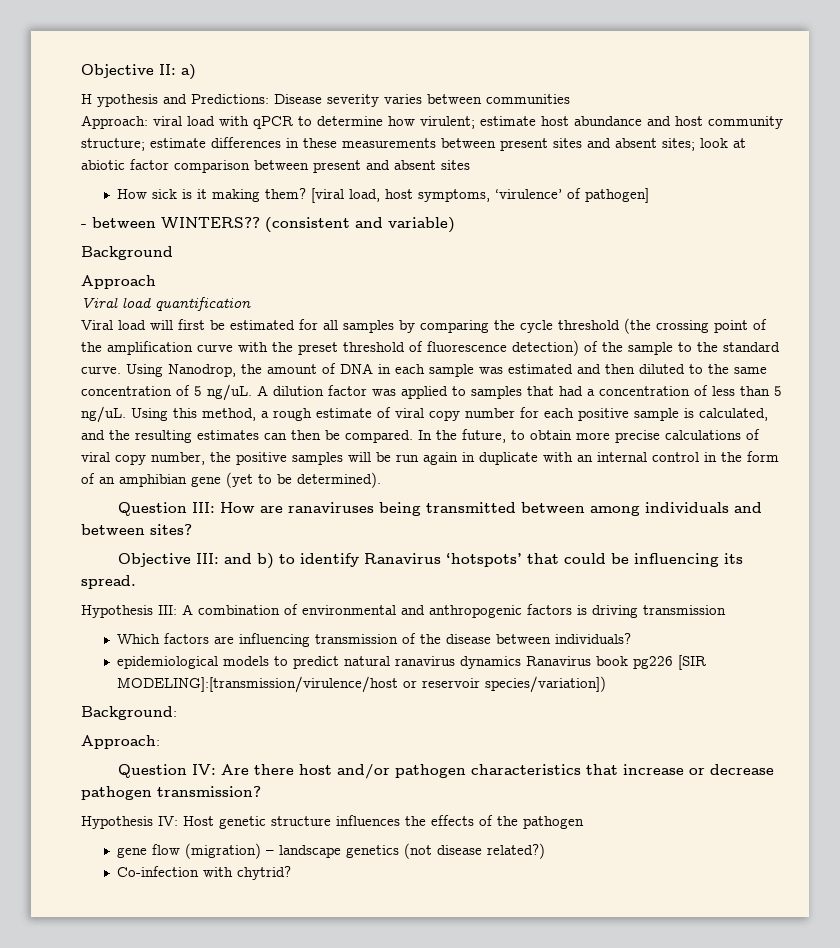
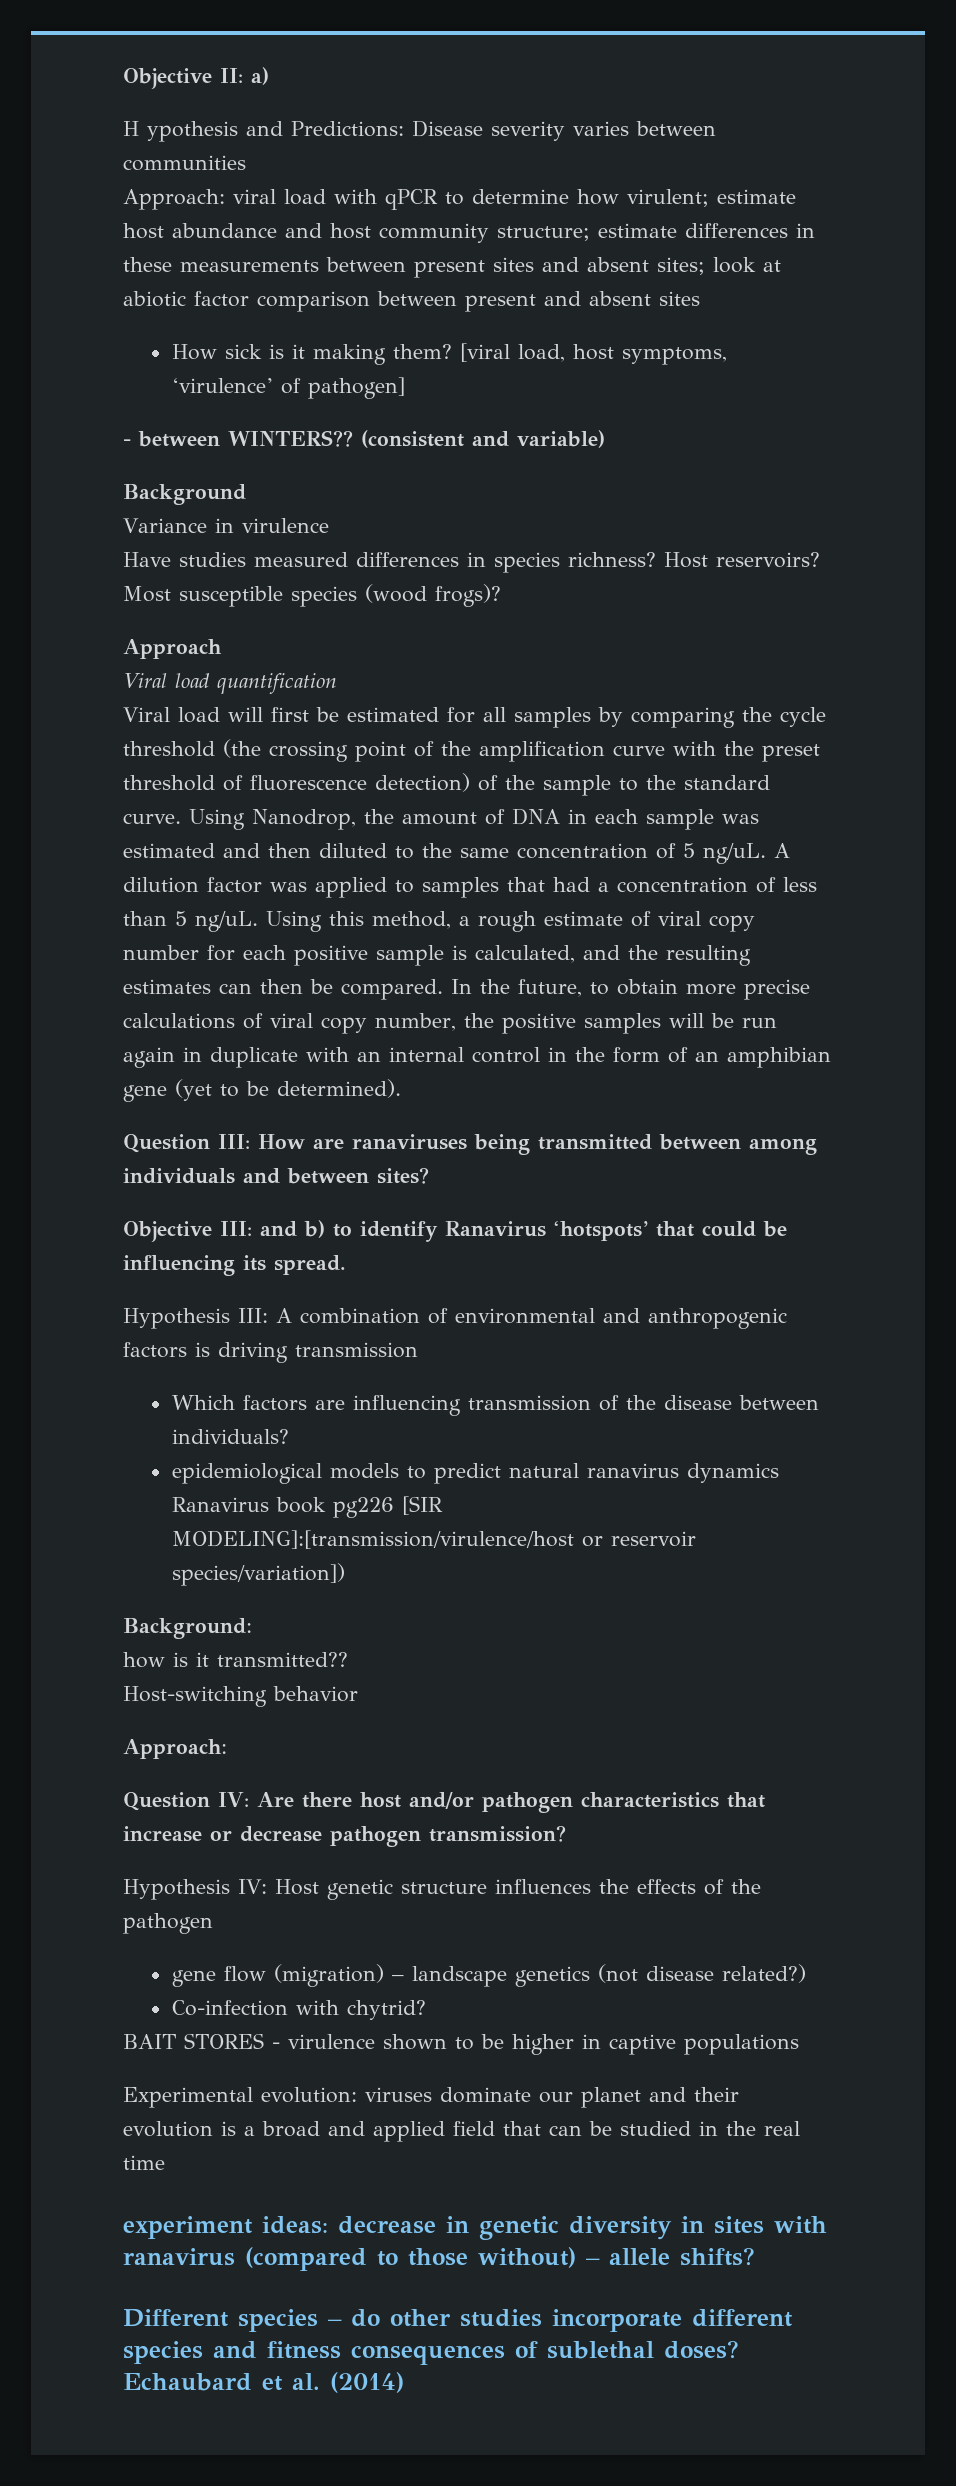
+ Variance in virulence
+ Have studies measured differences in species richness? Host reservoirs? Most susceptible species (wood frogs)?
+ how is it transmitted??
+ Host-switching behavior
+ BAIT STORES - virulence shown to be higher in captive populations
+ Experimental evolution: viruses dominate our planet and their evolution is a broad and applied field that can be studied in the real time
+ experiment ideas: decrease in genetic diversity in sites with ranavirus (compared to those without) – allele shifts?
+ Different species – do other studies incorporate different species and fitness consequences of sublethal doses? Echaubard et al. (2014)

